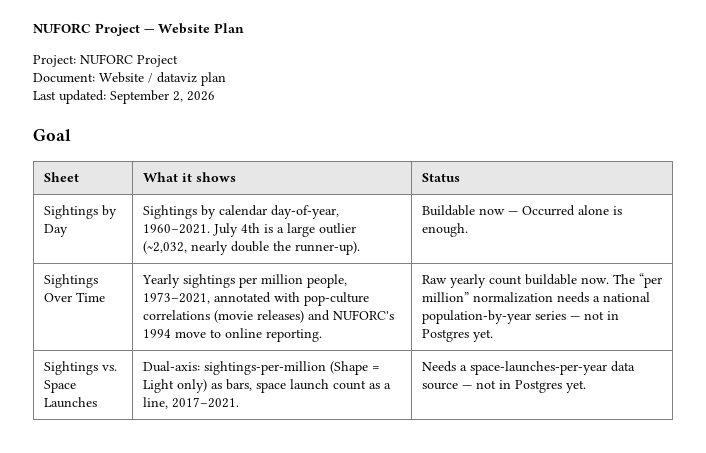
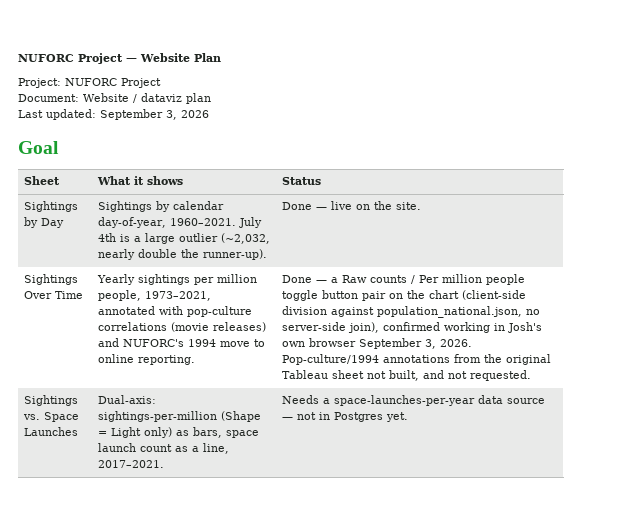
- Last updated: September 2, 2026
+ Last updated: September 3, 2026
- Sightings by Day | Sightings by calendar day-of-year, 1960–2021. July 4th is a large outlier (~2,032, nearly double the runner-up). | Buildable now — Occurred alone is enough.
+ Sightings by Day | Sightings by calendar day-of-year, 1960–2021. July 4th is a large outlier (~2,032, nearly double the runner-up). | Done — live on the site.
- Raw yearly count buildable now. The “per million” normalization needs a national population-by-year series — not in Postgres yet.
+ Done — a Raw counts / Per million people toggle button pair on the chart (client-side division against population_national.json, no server-side join), confirmed working in Josh's own browser September 3, 2026. Pop-culture/1994 annotations from the original Tableau sheet not built, and not requested.

